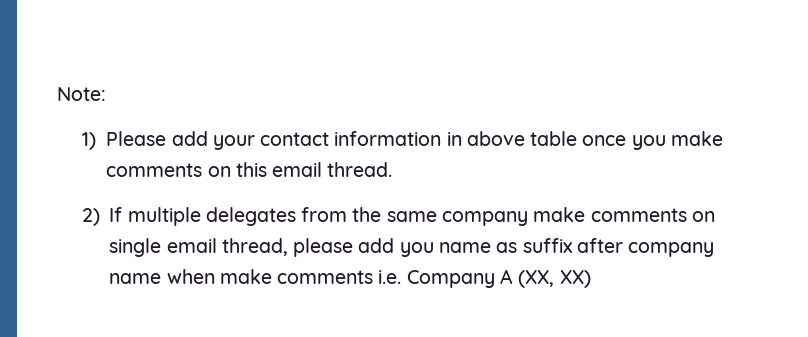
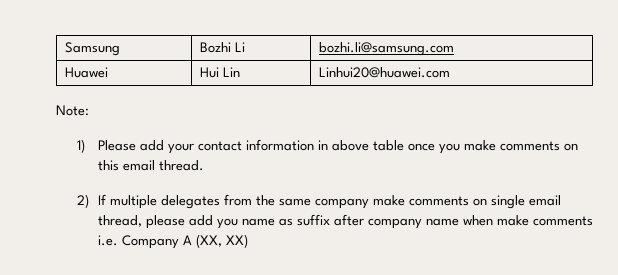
+ Samsung | Bozhi Li | bozhi.li@samsung.com
+ Huawei | Hui Lin | Linhui20@huawei.com

